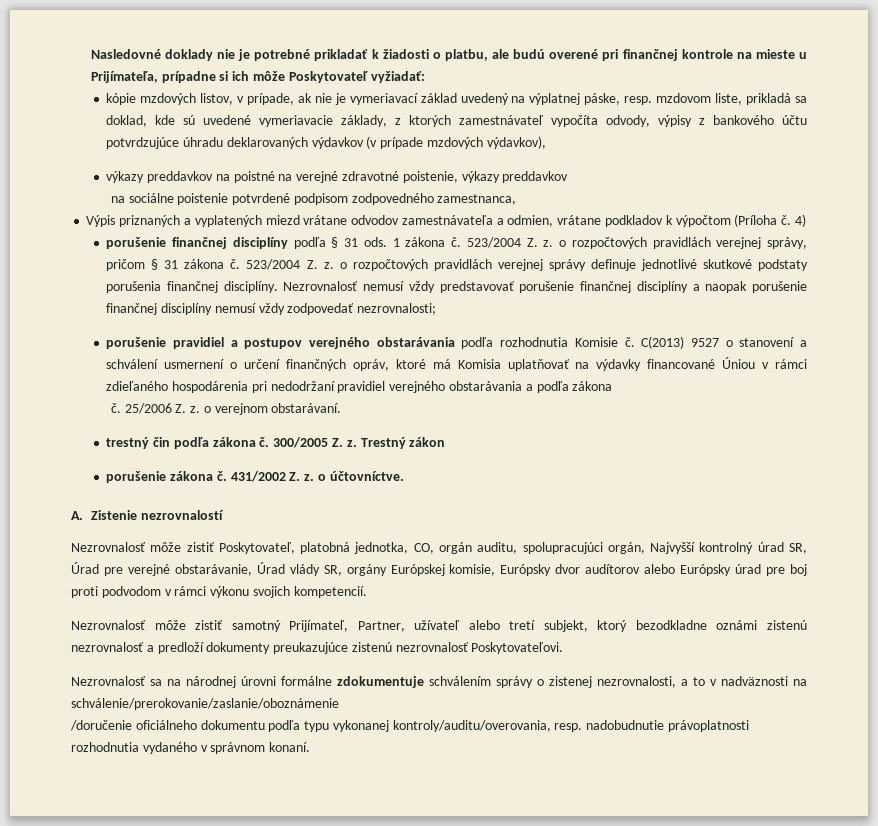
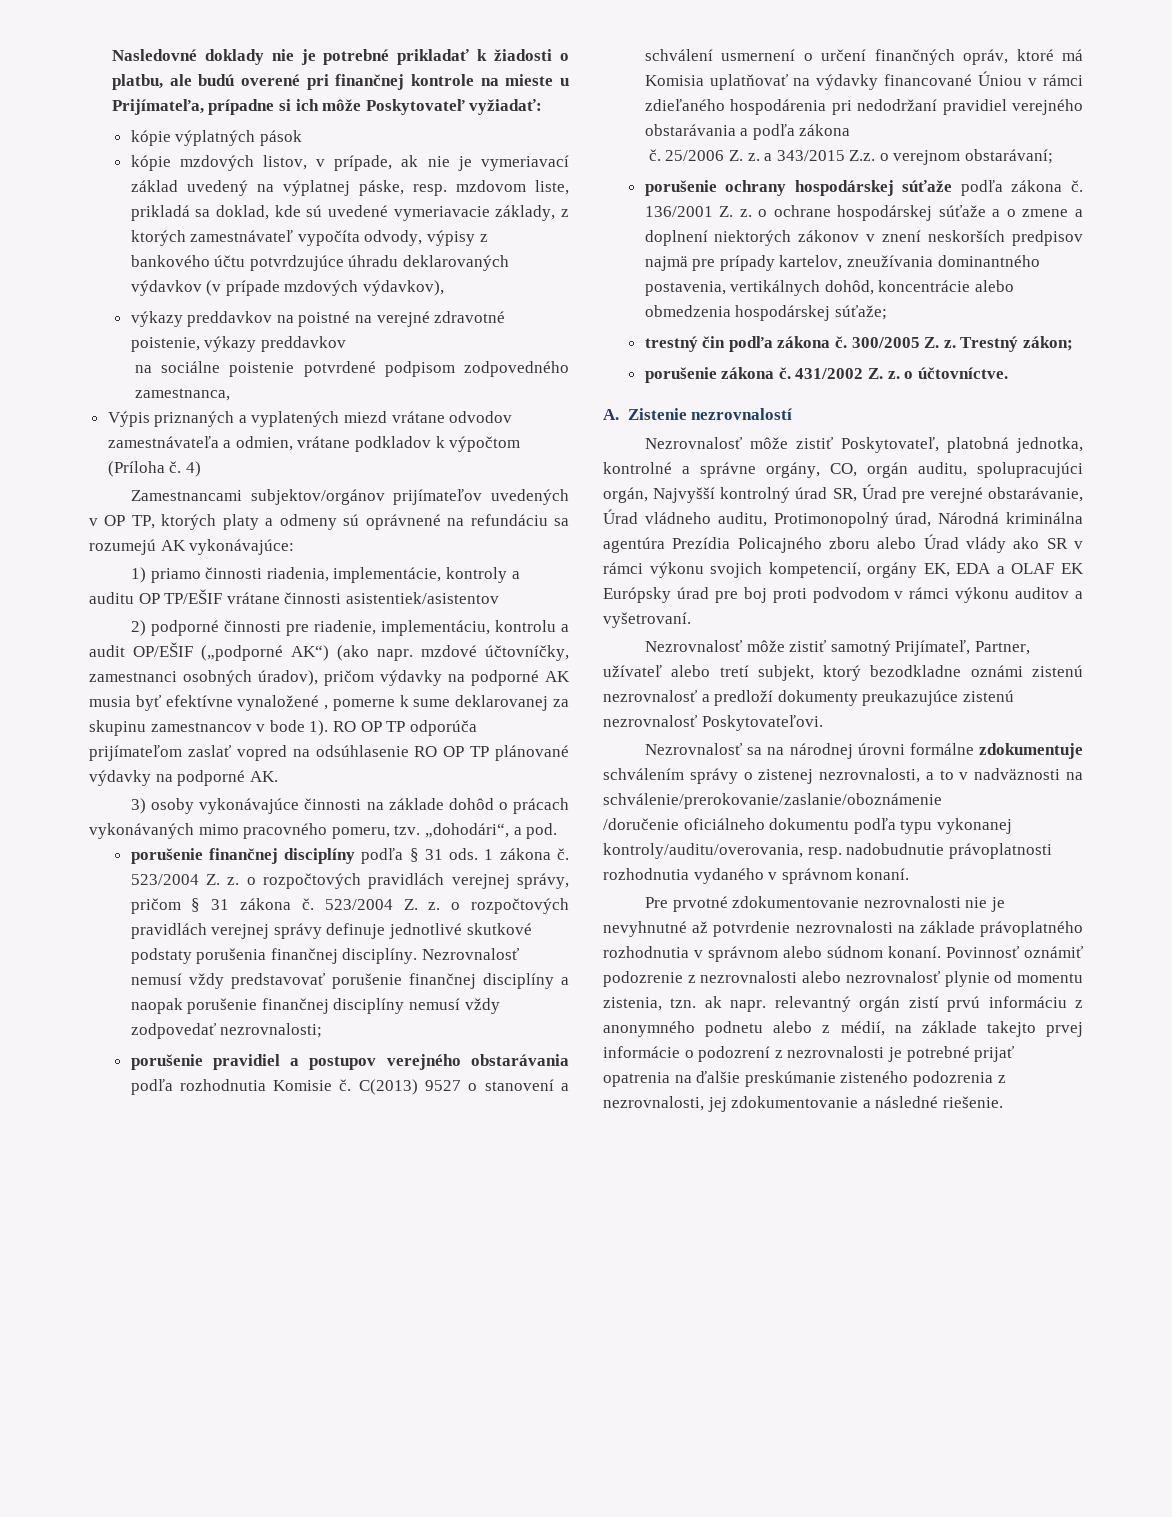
+ kópie výplatných pások
+ Zamestnancami subjektov/orgánov prijímateľov uvedených v OP TP, ktorých platy a odmeny sú oprávnené na refundáciu sa rozumejú AK vykonávajúce:
+ 1) priamo činnosti riadenia, implementácie, kontroly a auditu OP TP/EŠIF vrátane činnosti asistentiek/asistentov
+ 2) podporné činnosti pre riadenie, implementáciu, kontrolu a audit OP/EŠIF („podporné AK“) (ako napr. mzdové účtovníčky, zamestnanci osobných úradov), pričom výdavky na podporné AK musia byť efektívne vynaložené , pomerne k sume deklarovanej za skupinu zamestnancov v bode 1). RO OP TP odporúča prijímateľom zaslať vopred na odsúhlasenie RO OP TP plánované výdavky na podporné AK.
+ 3) osoby vykonávajúce činnosti na základe dohôd o prácach vykonávaných mimo pracovného pomeru, tzv. „dohodári“, a pod.
- 25/2006 Z. z. o verejnom obstarávaní.
+ 25/2006 Z. z. a 343/2015 Z.z. o verejnom obstarávaní;
+ porušenie ochrany hospodárskej súťaže podľa zákona č. 136/2001 Z. z. o ochrane hospodárskej súťaže a o zmene a doplnení niektorých zákonov v znení neskorších predpisov najmä pre prípady kartelov, zneužívania dominantného postavenia, vertikálnych dohôd, koncentrácie alebo obmedzenia hospodárskej súťaže;
- Trestný zákon
+ Trestný zákon;
- Nezrovnalosť môže zistiť Poskytovateľ, platobná jednotka, CO, orgán auditu, spolupracujúci orgán, Najvyšší kontrolný úrad SR, Úrad pre verejné obstarávanie, Úrad vlády SR, orgány Európskej komisie, Európsky dvor audítorov alebo Európsky úrad pre boj proti podvodom v rámci výkonu svojich kompetencií.
+ Nezrovnalosť môže zistiť Poskytovateľ, platobná jednotka, kontrolné a správne orgány, CO, orgán auditu, spolupracujúci orgán, Najvyšší kontrolný úrad SR, Úrad pre verejné obstarávanie, Úrad vládneho auditu, Protimonopolný úrad, Národná kriminálna agentúra Prezídia Policajného zboru alebo Úrad vlády ako SR v rámci výkonu svojich kompetencií, orgány EK, EDA a OLAF EK Európsky úrad pre boj proti podvodom v rámci výkonu auditov a vyšetrovaní.
+ Pre prvotné zdokumentovanie nezrovnalosti nie je nevyhnutné až potvrdenie nezrovnalosti na základe právoplatného rozhodnutia v správnom alebo súdnom konaní. Povinnosť oznámiť podozrenie z nezrovnalosti alebo nezrovnalosť plynie od momentu zistenia, tzn. ak napr. relevantný orgán zistí prvú informáciu z anonymného podnetu alebo z médií, na základe takejto prvej informácie o podozrení z nezrovnalosti je potrebné prijať opatrenia na ďalšie preskúmanie zisteného podozrenia z nezrovnalosti, jej zdokumentovanie a následné riešenie.

